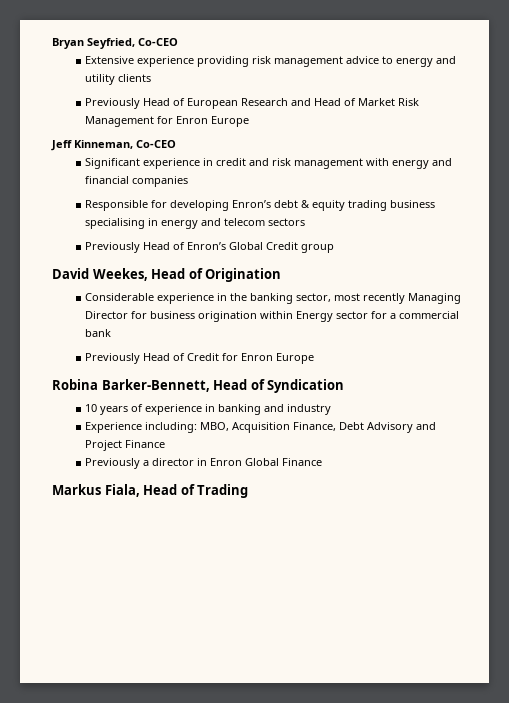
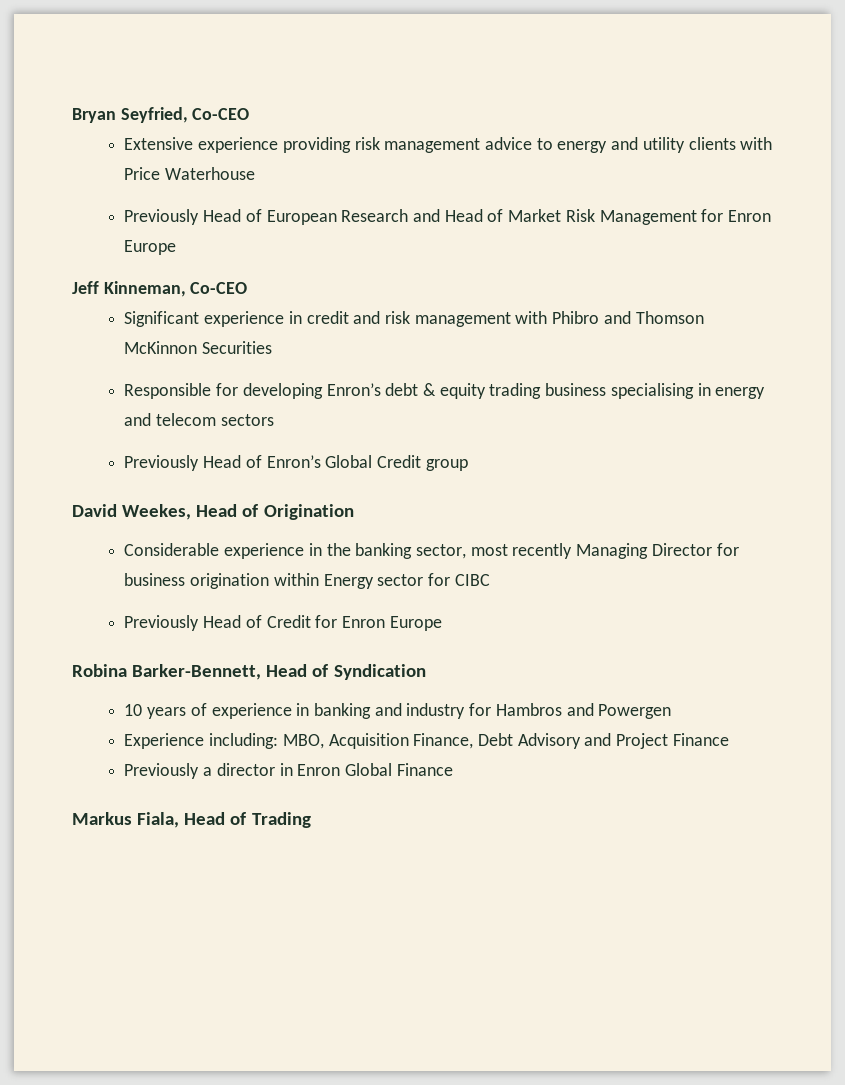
- Extensive experience providing risk management advice to energy and utility clients
+ Extensive experience providing risk management advice to energy and utility clients with Price Waterhouse
- Significant experience in credit and risk management with energy and financial companies
+ Significant experience in credit and risk management with Phibro and Thomson McKinnon Securities
- Considerable experience in the banking sector, most recently Managing Director for business origination within Energy sector for a commercial bank
+ Considerable experience in the banking sector, most recently Managing Director for business origination within Energy sector for CIBC
- 10 years of experience in banking and industry
+ 10 years of experience in banking and industry for Hambros and Powergen

